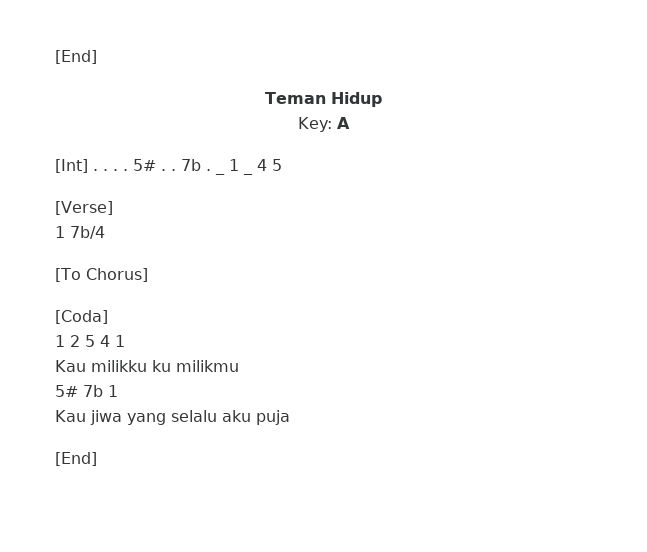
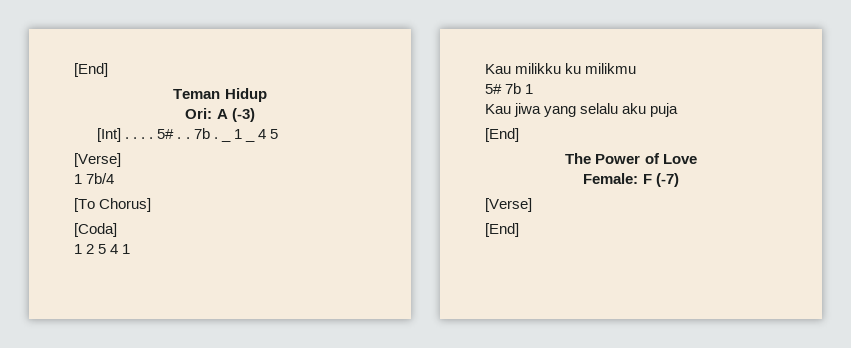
- Key: A
+ Ori: A (-3)
+ The Power of Love
+ Female: F (-7)
+ [Verse]
+ [End]

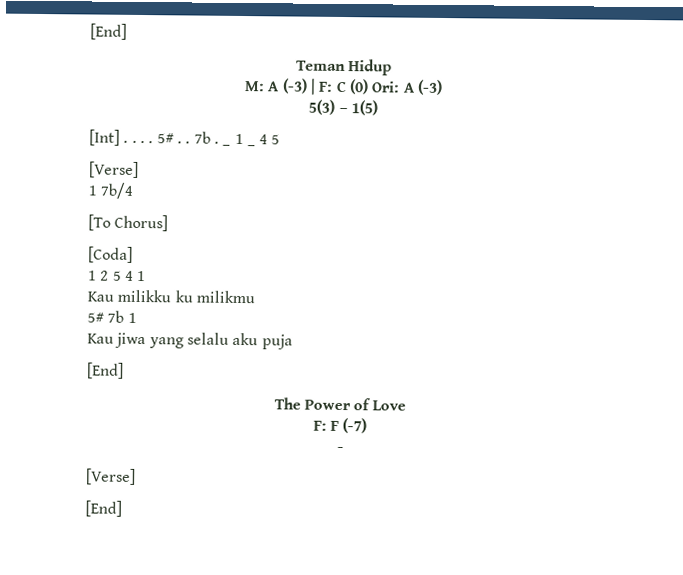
- Ori: A (-3)
+ M: A (-3) | F: C (0) Ori: A (-3)
+ 5(3) – 1(5)
- Female: F (-7)
+ F: F (-7)
+ -

